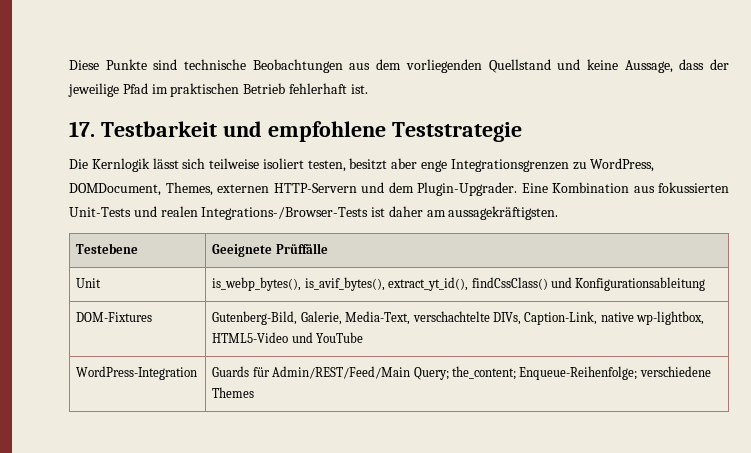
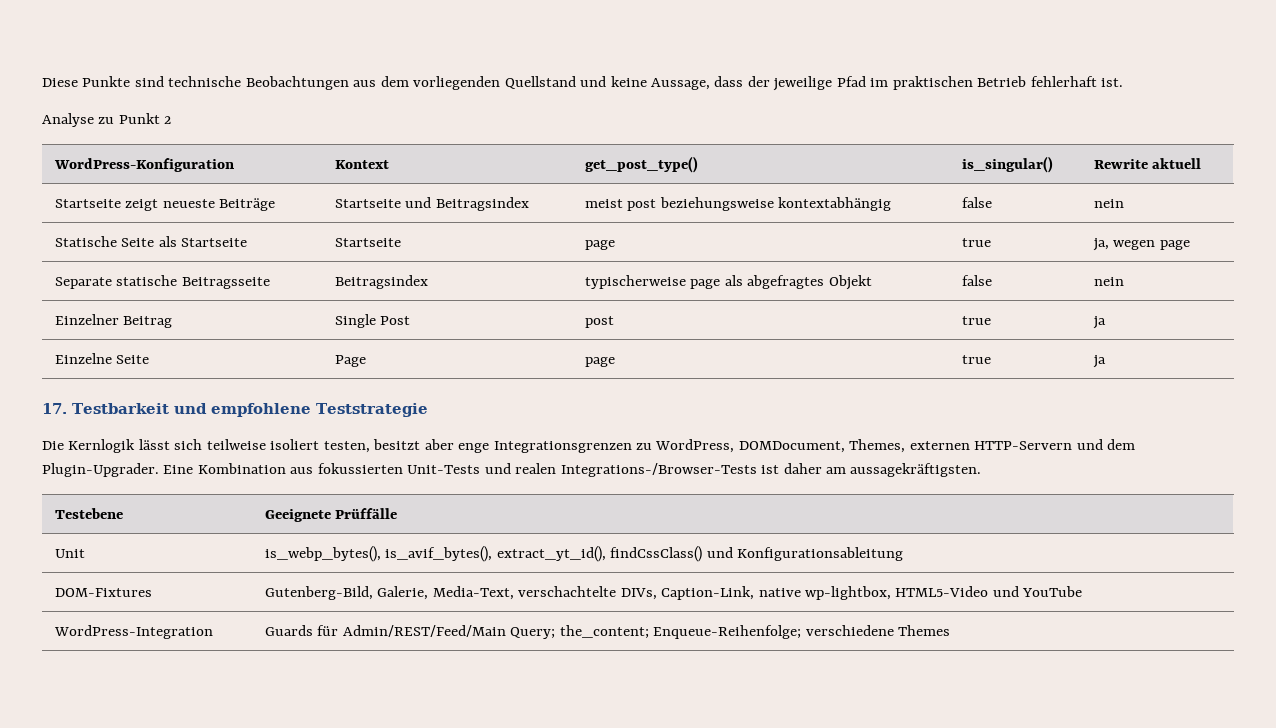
+ Analyse zu Punkt 2
+ WordPress-Konfiguration | Kontext | get_post_type() | is_singular() | Rewrite aktuell
+ Startseite zeigt neueste Beiträge | Startseite und Beitragsindex | meist post beziehungsweise kontextabhängig | false | nein
+ Statische Seite als Startseite | Startseite | page | true | ja, wegen page
+ Separate statische Beitragsseite | Beitragsindex | typischerweise page als abgefragtes Objekt | false | nein
+ Einzelner Beitrag | Single Post | post | true | ja
+ Einzelne Seite | Page | page | true | ja

